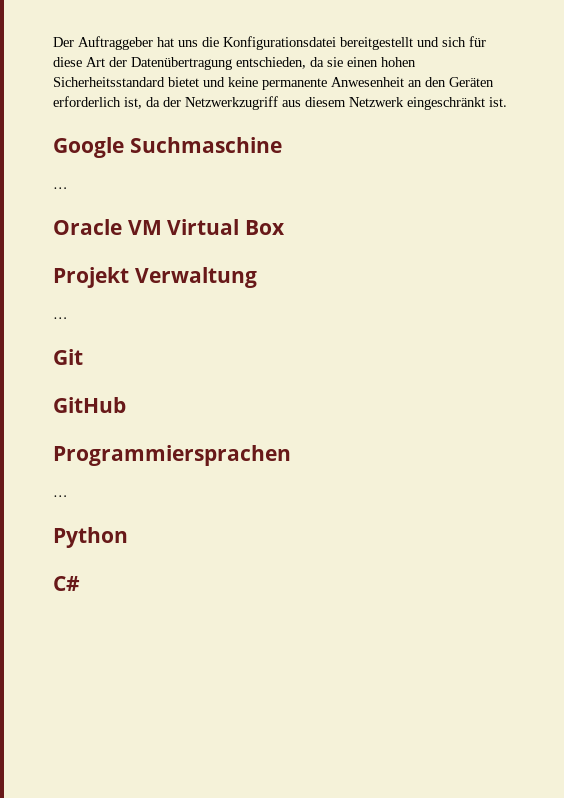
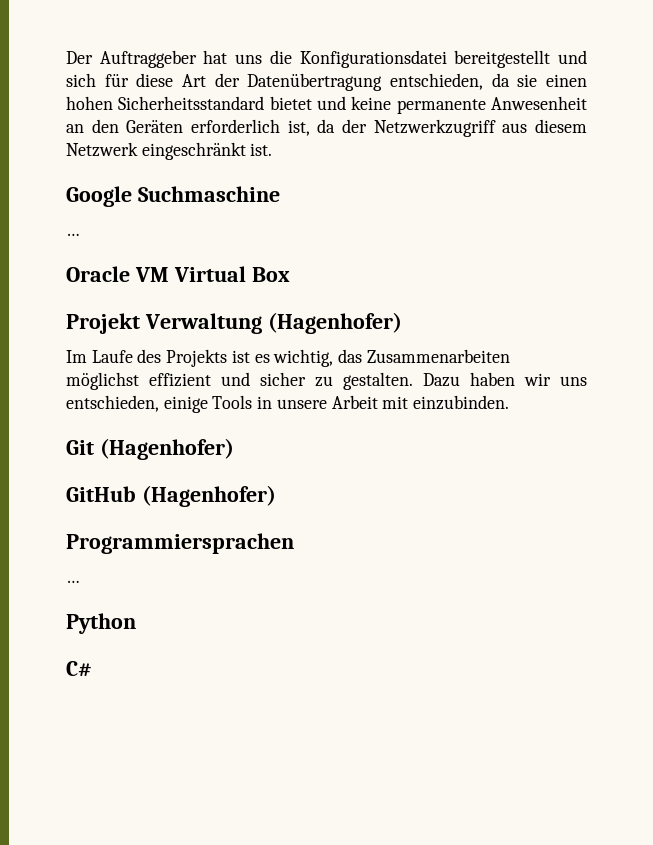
- Projekt Verwaltung
- …
+ Projekt Verwaltung (Hagenhofer)
+ Im Laufe des Projekts ist es wichtig, das Zusammenarbeiten möglichst effizient und sicher zu gestalten. Dazu haben wir uns entschieden, einige Tools in unsere Arbeit mit einzubinden.
- Git
+ Git (Hagenhofer)
- GitHub
+ GitHub (Hagenhofer)

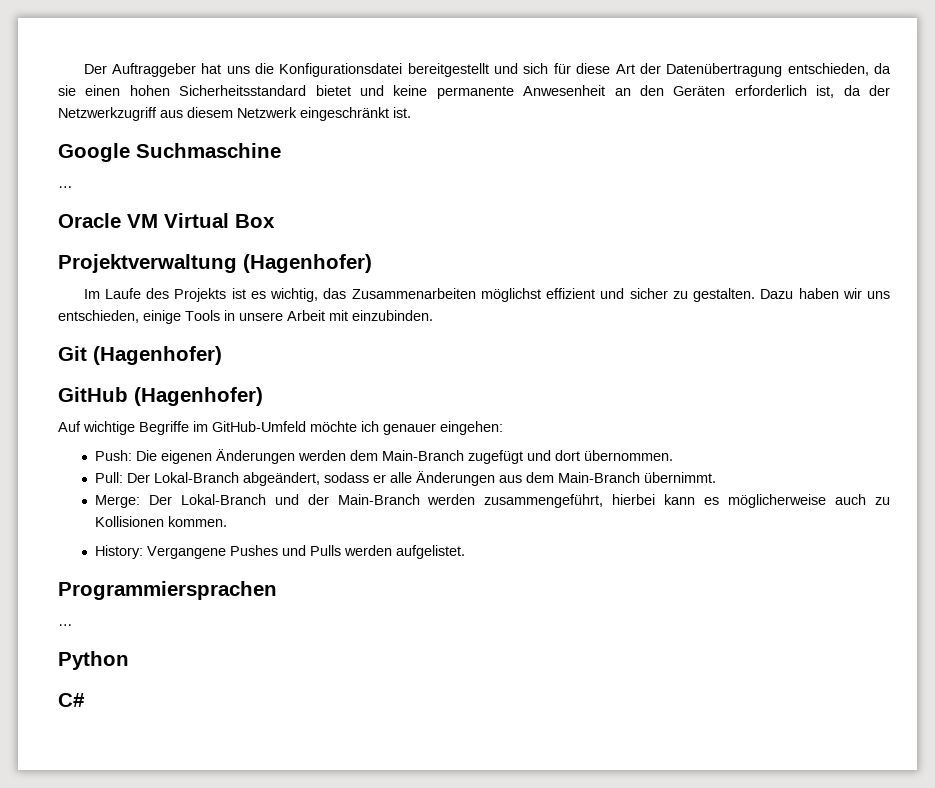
- Projekt Verwaltung (Hagenhofer)
+ Projektverwaltung (Hagenhofer)
+ Auf wichtige Begriffe im GitHub-Umfeld möchte ich genauer eingehen:
+ Push: Die eigenen Änderungen werden dem Main-Branch zugefügt und dort übernommen.
+ Pull: Der Lokal-Branch abgeändert, sodass er alle Änderungen aus dem Main-Branch übernimmt.
+ Merge: Der Lokal-Branch und der Main-Branch werden zusammengeführt, hierbei kann es möglicherweise auch zu Kollisionen kommen.
+ History: Vergangene Pushes und Pulls werden aufgelistet.

